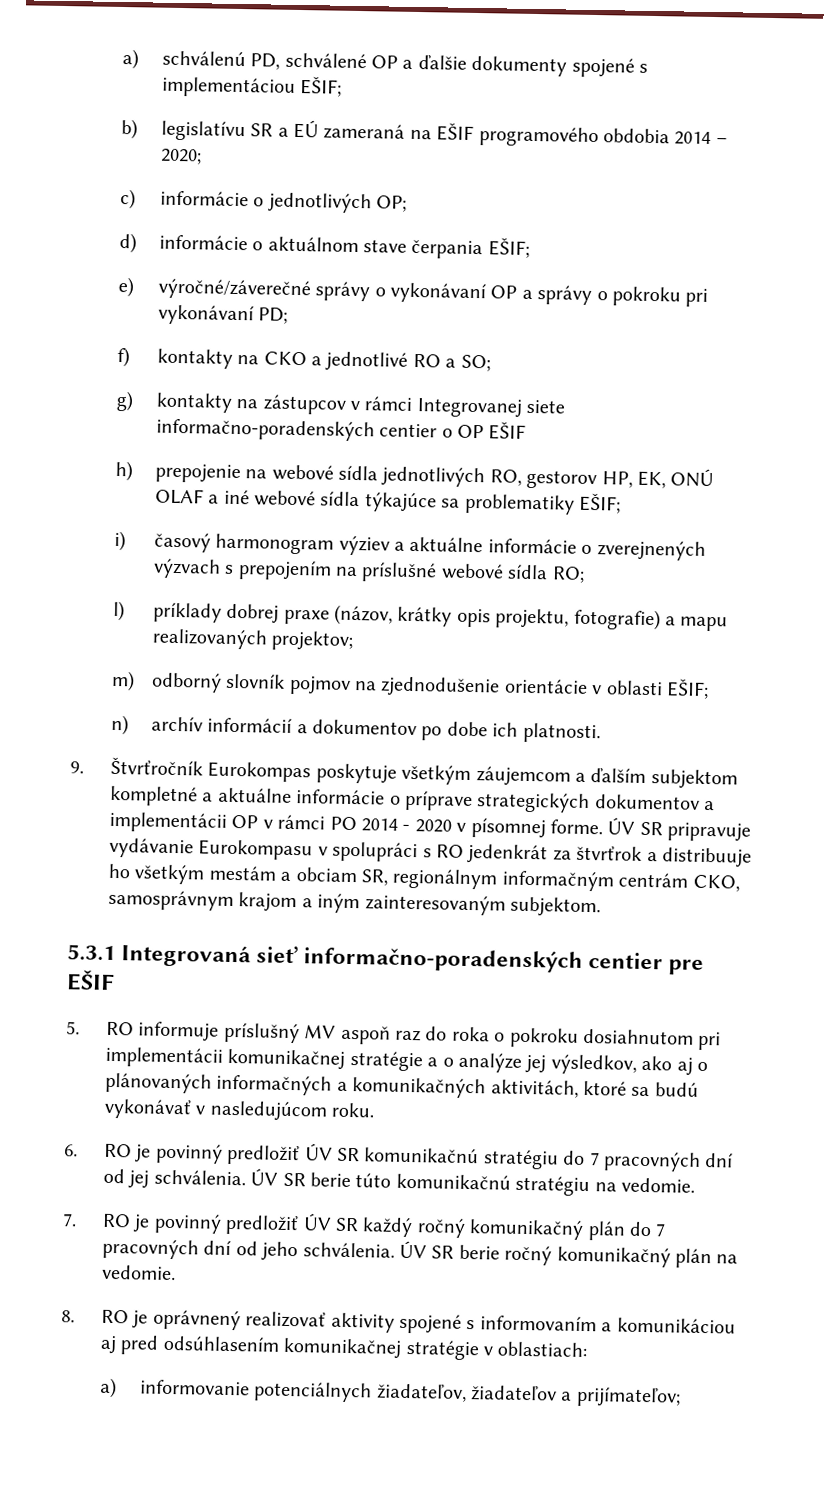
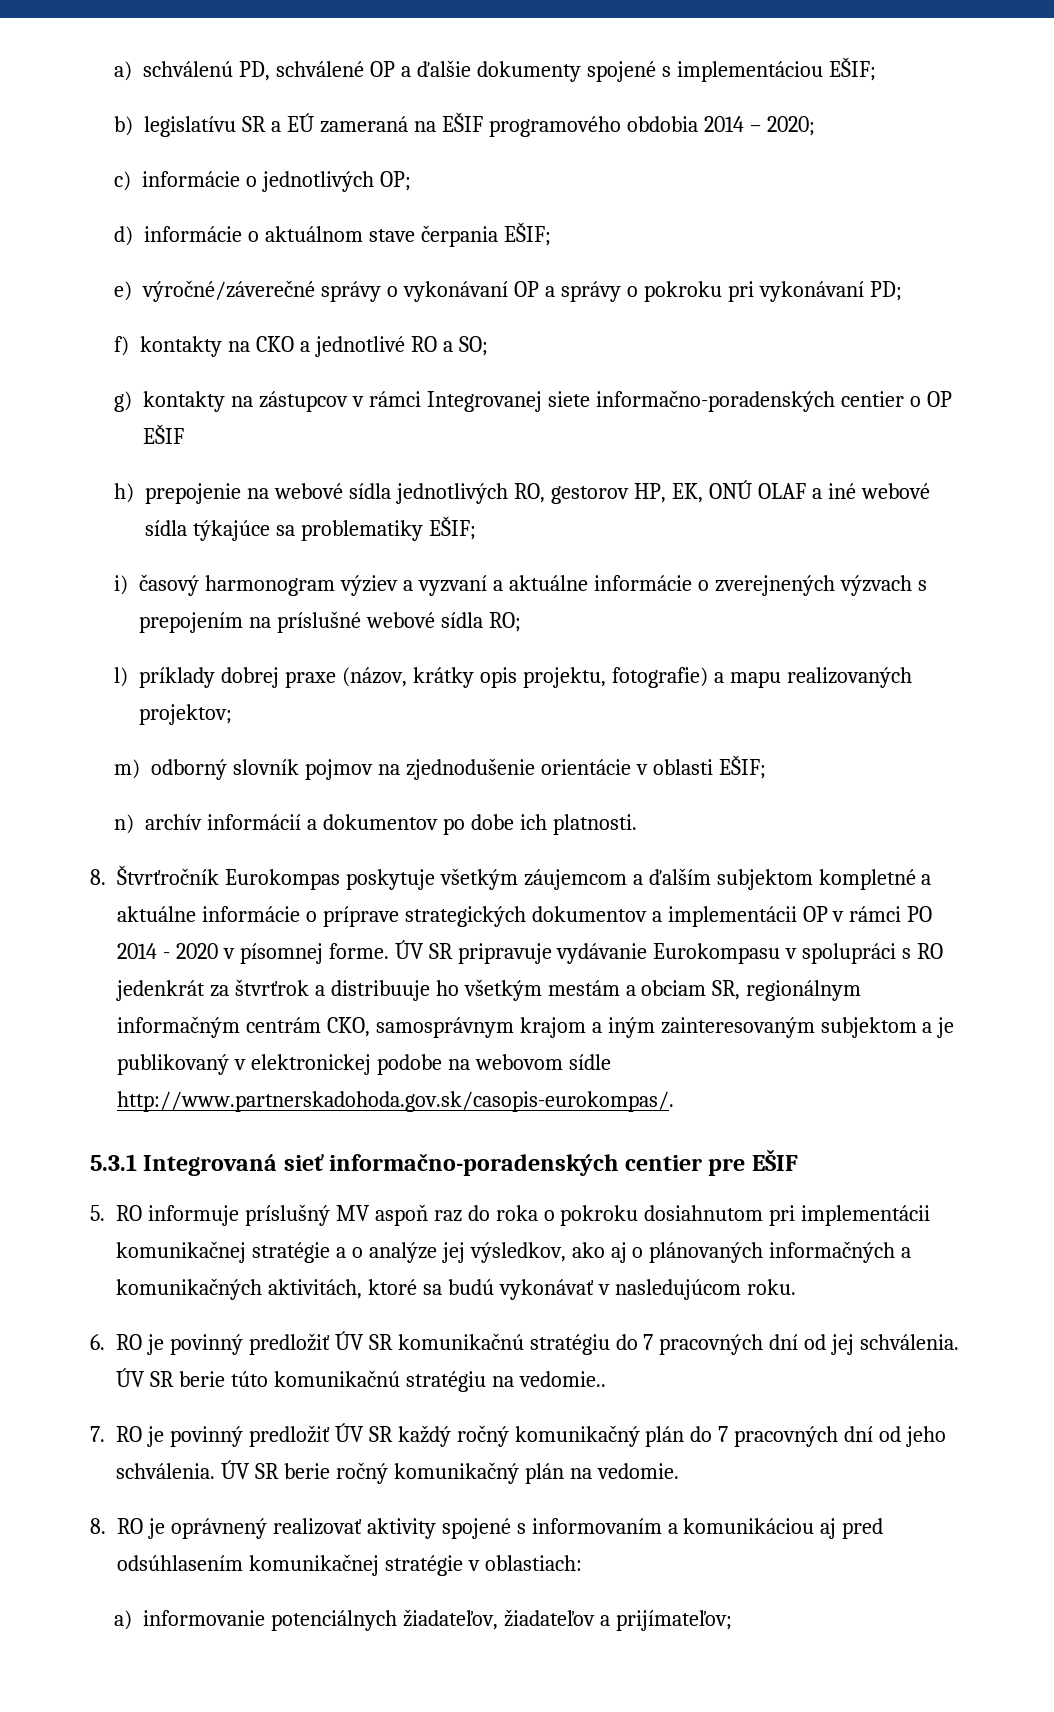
- i) časový harmonogram výziev a aktuálne informácie o zverejnených výzvach s prepojením na príslušné webové sídla RO;
+ i) časový harmonogram výziev a vyzvaní a aktuálne informácie o zverejnených výzvach s prepojením na príslušné webové sídla RO;
- 9. Štvrťročník Eurokompas poskytuje všetkým záujemcom a ďalším subjektom kompletné a aktuálne informácie o príprave strategických dokumentov a implementácii OP v rámci PO 2014 - 2020 v písomnej forme.
+ 8. Štvrťročník Eurokompas poskytuje všetkým záujemcom a ďalším subjektom kompletné a aktuálne informácie o príprave strategických dokumentov a implementácii OP v rámci PO 2014 - 2020 v písomnej forme.
- ÚV SR pripravuje vydávanie Eurokompasu v spolupráci s RO jedenkrát za štvrťrok a distribuuje ho všetkým mestám a obciam SR, regionálnym informačným centrám CKO, samosprávnym krajom a iným zainteresovaným subjektom.
+ ÚV SR pripravuje vydávanie Eurokompasu v spolupráci s RO jedenkrát za štvrťrok a distribuuje ho všetkým mestám a obciam SR, regionálnym informačným centrám CKO, samosprávnym krajom a iným zainteresovaným subjektom a je publikovaný v elektronickej podobe na webovom sídle http://www.partnerskadohoda.gov.sk/casopis-eurokompas/.
- ÚV SR berie túto komunikačnú stratégiu na vedomie.
+ ÚV SR berie túto komunikačnú stratégiu na vedomie..

